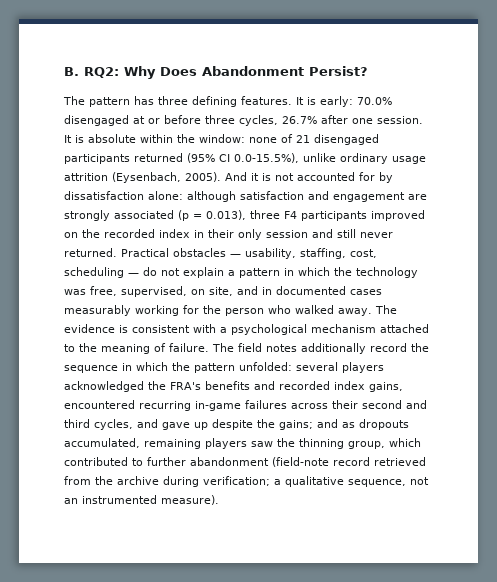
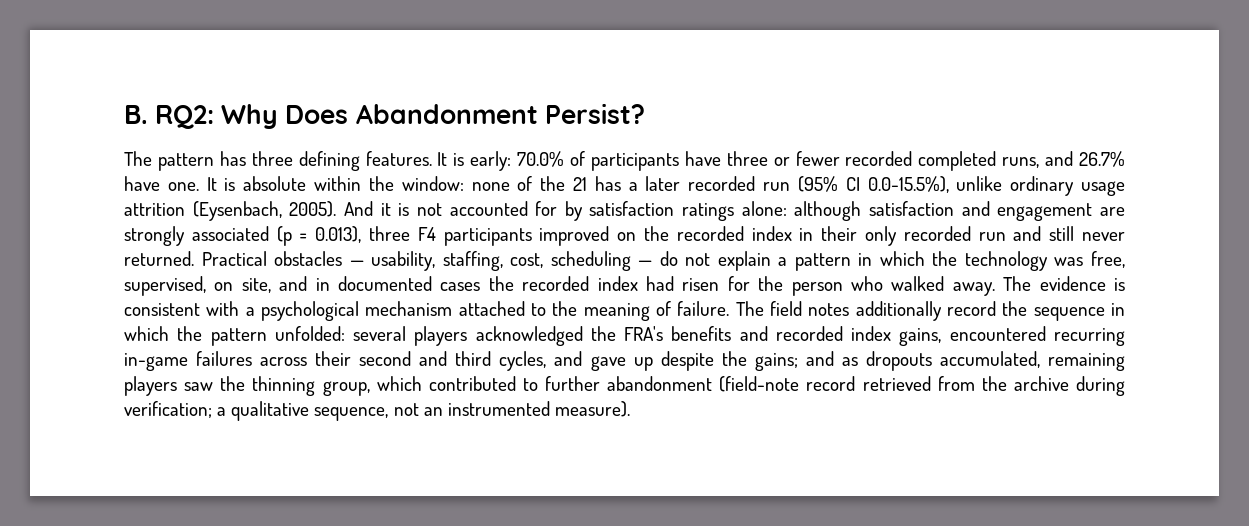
- It is early: 70.0% disengaged at or before three cycles, 26.7% after one session.
+ It is early: 70.0% of participants have three or fewer recorded completed runs, and 26.7% have one.
- It is absolute within the window: none of 21 disengaged participants returned (95% CI 0.0-15.5%), unlike ordinary usage attrition (Eysenbach, 2005).
+ It is absolute within the window: none of the 21 has a later recorded run (95% CI 0.0-15.5%), unlike ordinary usage attrition (Eysenbach, 2005).
- And it is not accounted for by dissatisfaction alone: although satisfaction and engagement are strongly associated (p = 0.013), three F4 participants improved on the recorded index in their only session and still never returned.
+ And it is not accounted for by satisfaction ratings alone: although satisfaction and engagement are strongly associated (p = 0.013), three F4 participants improved on the recorded index in their only recorded run and still never returned.
- Practical obstacles — usability, staffing, cost, scheduling — do not explain a pattern in which the technology was free, supervised, on site, and in documented cases measurably working for the person who walked away.
+ Practical obstacles — usability, staffing, cost, scheduling — do not explain a pattern in which the technology was free, supervised, on site, and in documented cases the recorded index had risen for the person who walked away.

